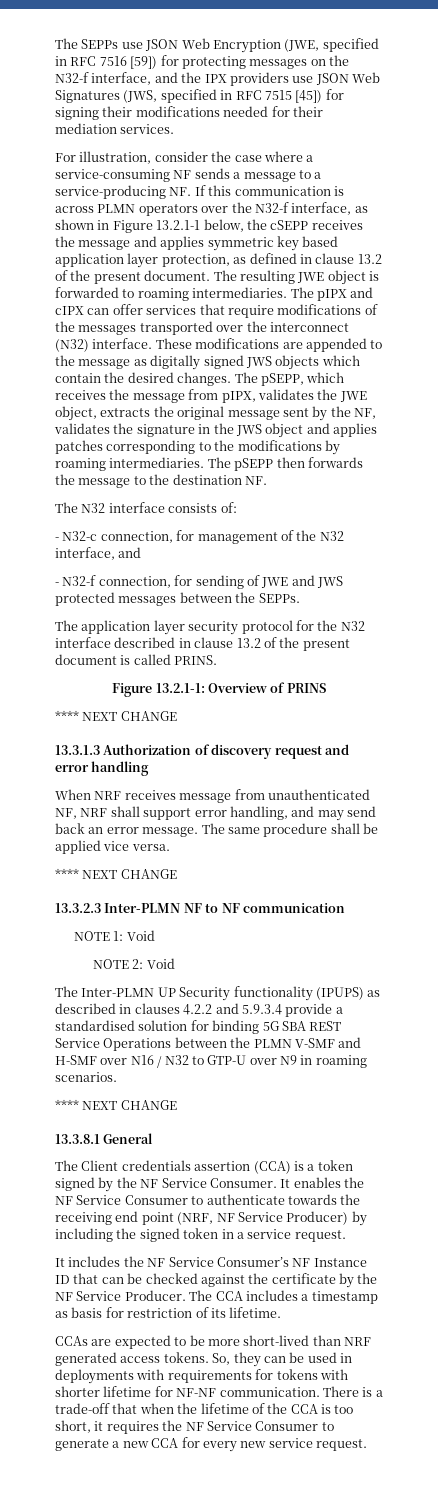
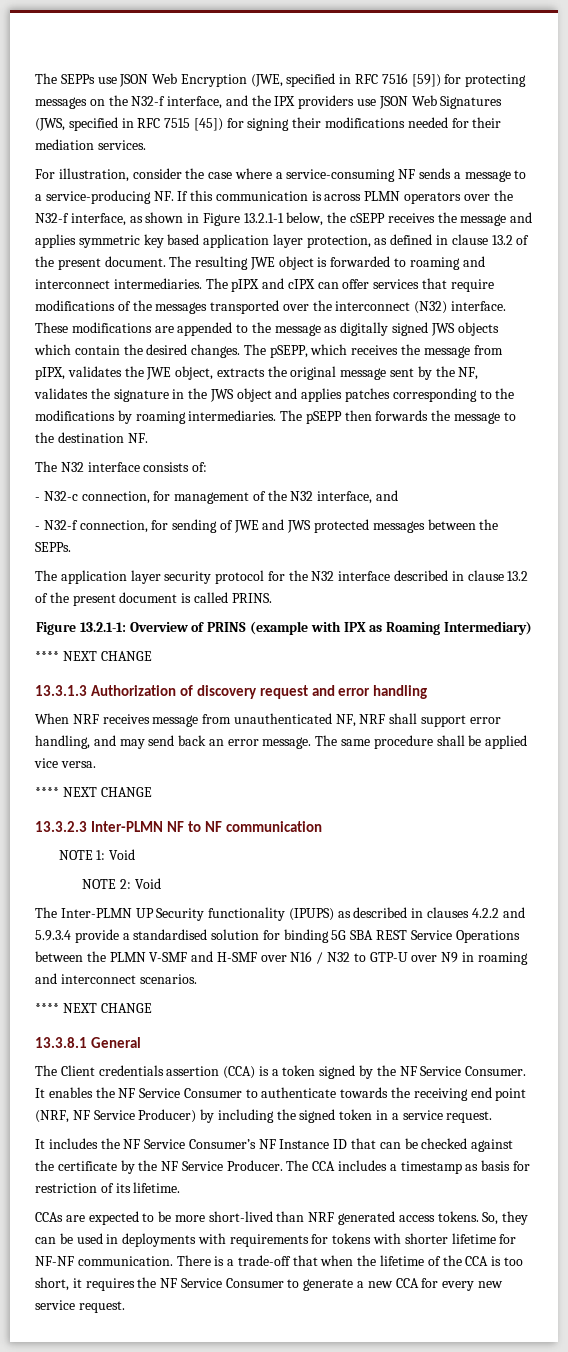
- The resulting JWE object is forwarded to roaming intermediaries.
+ The resulting JWE object is forwarded to roaming and interconnect intermediaries.
- Figure 13.2.1-1: Overview of PRINS
+ Figure 13.2.1-1: Overview of PRINS (example with IPX as Roaming Intermediary)
- The Inter-PLMN UP Security functionality (IPUPS) as described in clauses 4.2.2 and 5.9.3.4 provide a standardised solution for binding 5G SBA REST Service Operations between the PLMN V-SMF and H-SMF over N16 / N32 to GTP-U over N9 in roaming scenarios.
+ The Inter-PLMN UP Security functionality (IPUPS) as described in clauses 4.2.2 and 5.9.3.4 provide a standardised solution for binding 5G SBA REST Service Operations between the PLMN V-SMF and H-SMF over N16 / N32 to GTP-U over N9 in roaming and interconnect scenarios.

